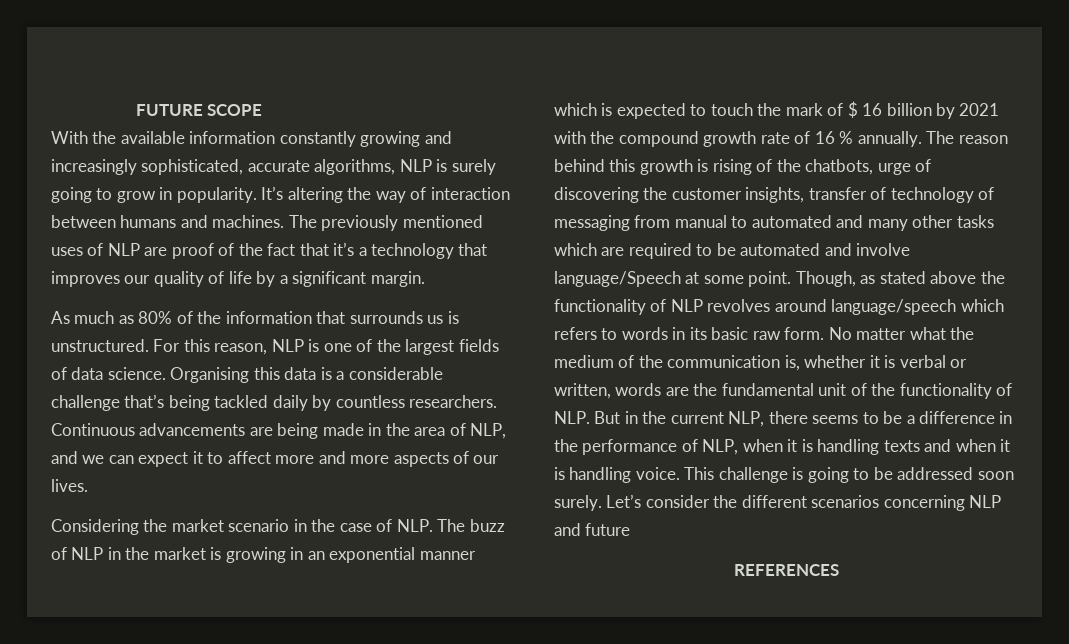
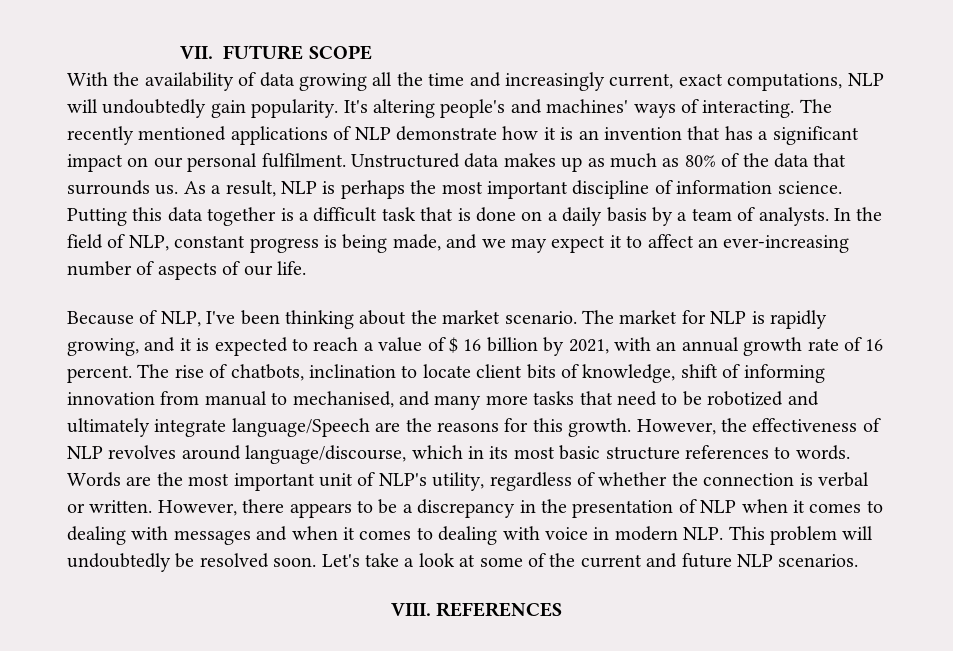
- FUTURE SCOPE
+ VII. FUTURE SCOPE
- With the available information constantly growing and increasingly sophisticated, accurate algorithms, NLP is surely going to grow in popularity. It’s altering the way of interaction between humans and machines. The previously mentioned uses of NLP are proof of the fact that it’s a technology that improves our quality of life by a significant margin.
- As much as 80% of the information that surrounds us is unstructured. For this reason, NLP is one of the largest fields of data science. Organising this data is a considerable challenge that’s being tackled daily by countless researchers. Continuous advancements are being made in the area of NLP, and we can expect it to affect more and more aspects of our lives.
- Considering the market scenario in the case of NLP. The buzz of NLP in the market is growing in an exponential manner which is expected to touch the mark of $ 16 billion by 2021 with the compound growth rate of 16 % annually. The reason behind this growth is rising of the chatbots, urge of discovering the customer insights, transfer of technology of messaging from manual to automated and many other tasks which are required to be automated and involve language/Speech at some point. Though, as stated above the functionality of NLP revolves around language/speech which refers to words in its basic raw form. No matter what the medium of the communication is, whether it is verbal or written, words are the fundamental unit of the functionality of NLP. But in the current NLP, there seems to be a difference in the performance of NLP, when it is handling texts and when it is handling voice. This challenge is going to be addressed soon surely. Let’s consider the different scenarios concerning NLP and future
- REFERENCES
+ With the availability of data growing all the time and increasingly current, exact computations, NLP will undoubtedly gain popularity. It's altering people's and machines' ways of interacting. The recently mentioned applications of NLP demonstrate how it is an invention that has a significant impact on our personal fulfilment. Unstructured data makes up as much as 80% of the data that surrounds us. As a result, NLP is perhaps the most important discipline of information science. Putting this data together is a difficult task that is done on a daily basis by a team of analysts. In the field of NLP, constant progress is being made, and we may expect it to affect an ever-increasing number of aspects of our life.
+ Because of NLP, I've been thinking about the market scenario. The market for NLP is rapidly growing, and it is expected to reach a value of $ 16 billion by 2021, with an annual growth rate of 16 percent. The rise of chatbots, inclination to locate client bits of knowledge, shift of informing innovation from manual to mechanised, and many more tasks that need to be robotized and ultimately integrate language/Speech are the reasons for this growth. However, the effectiveness of NLP revolves around language/discourse, which in its most basic structure references to words. Words are the most important unit of NLP's utility, regardless of whether the connection is verbal or written. However, there appears to be a discrepancy in the presentation of NLP when it comes to dealing with messages and when it comes to dealing with voice in modern NLP. This problem will undoubtedly be resolved soon. Let's take a look at some of the current and future NLP scenarios.
+ VIII. REFERENCES

